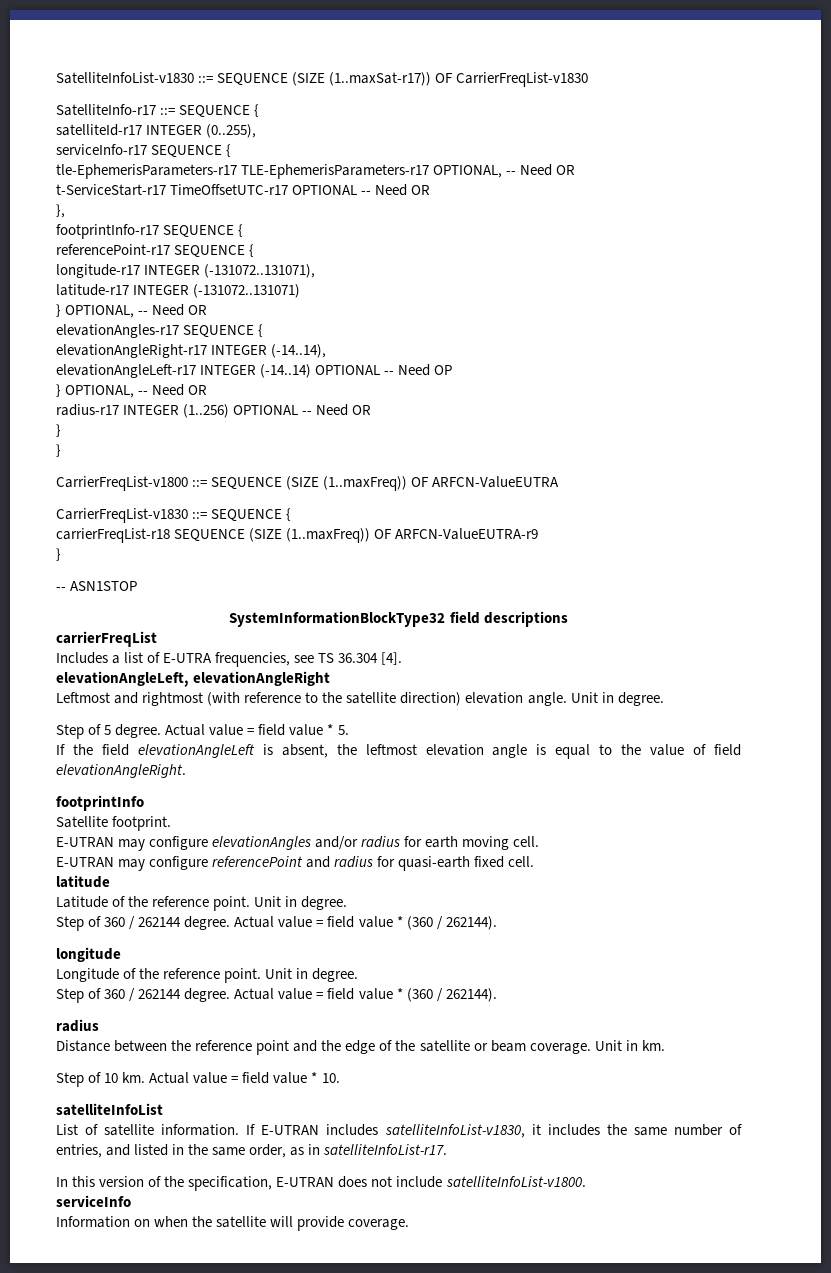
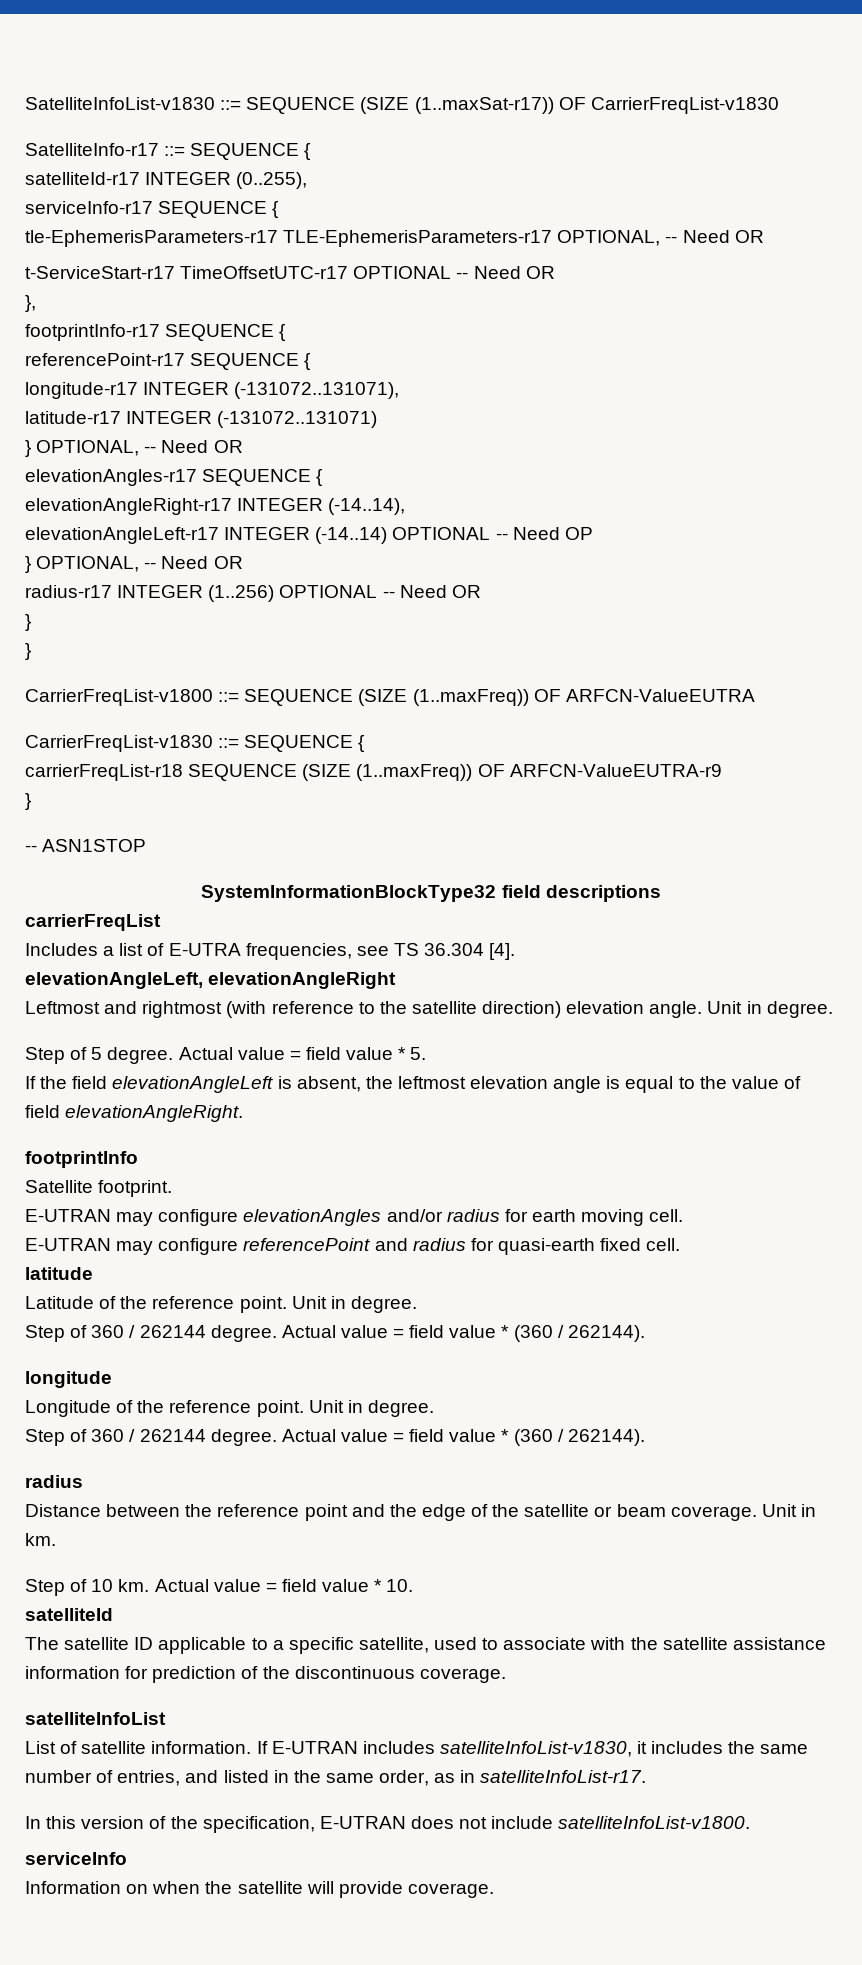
+ satelliteId
+ The satellite ID applicable to a specific satellite, used to associate with the satellite assistance information for prediction of the discontinuous coverage.

